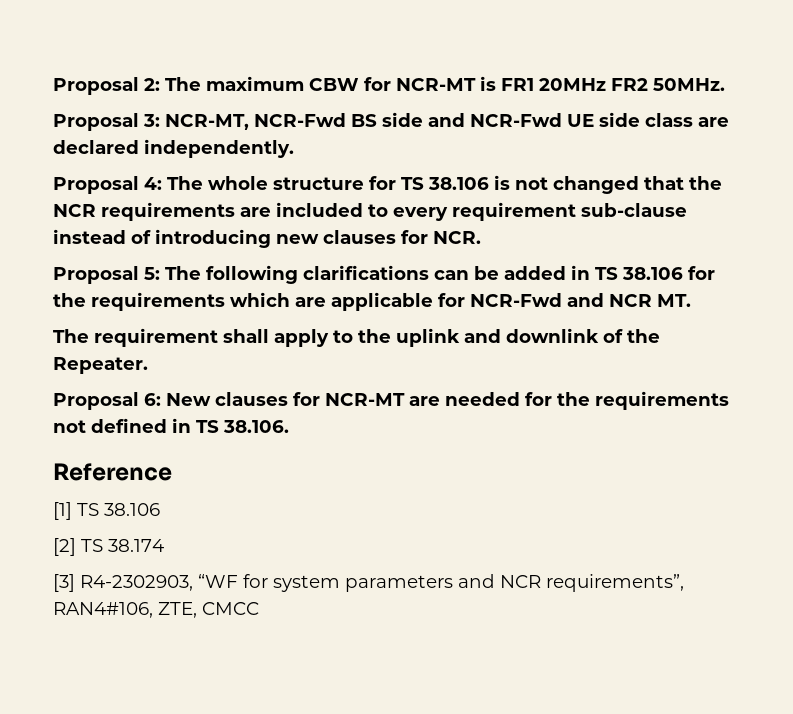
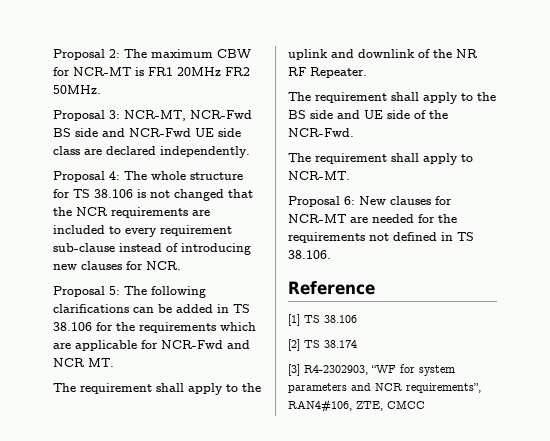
- The requirement shall apply to the uplink and downlink of the Repeater.
+ The requirement shall apply to the uplink and downlink of the NR RF Repeater.
+ The requirement shall apply to the BS side and UE side of the NCR-Fwd.
+ The requirement shall apply to NCR-MT.

